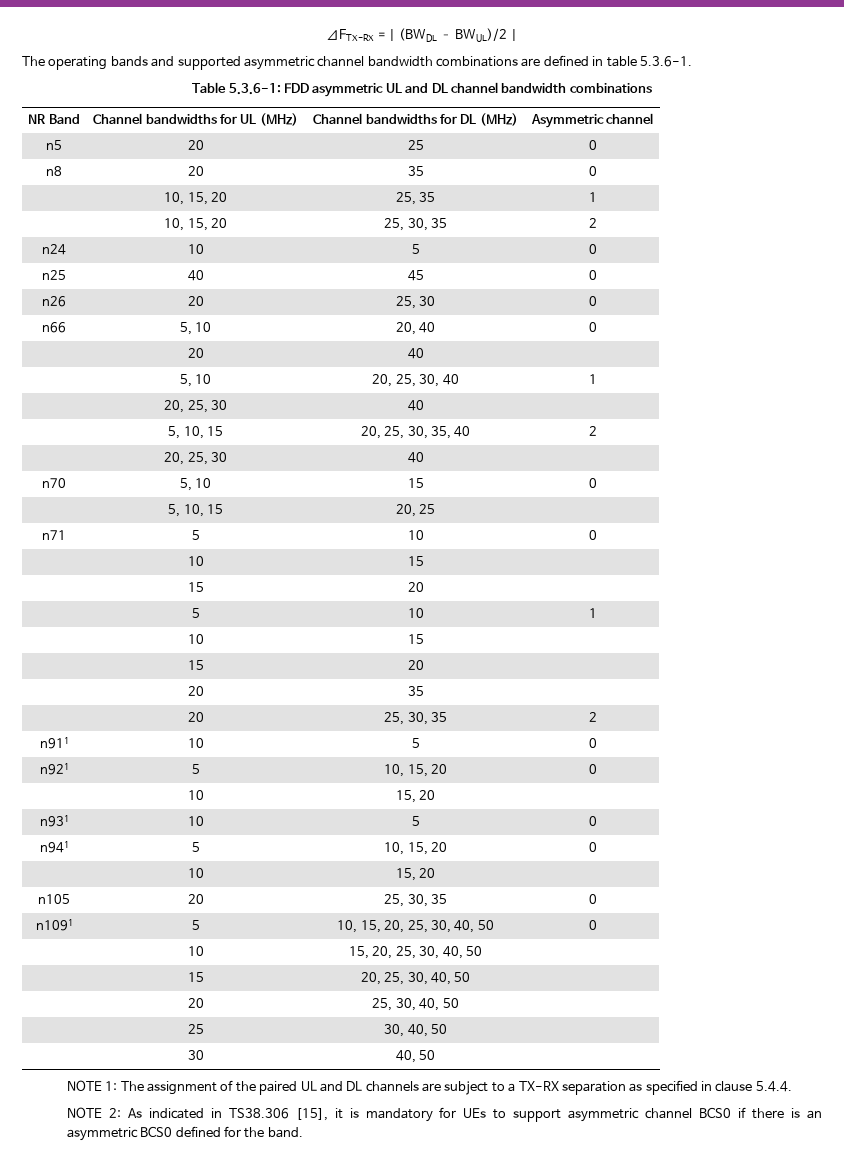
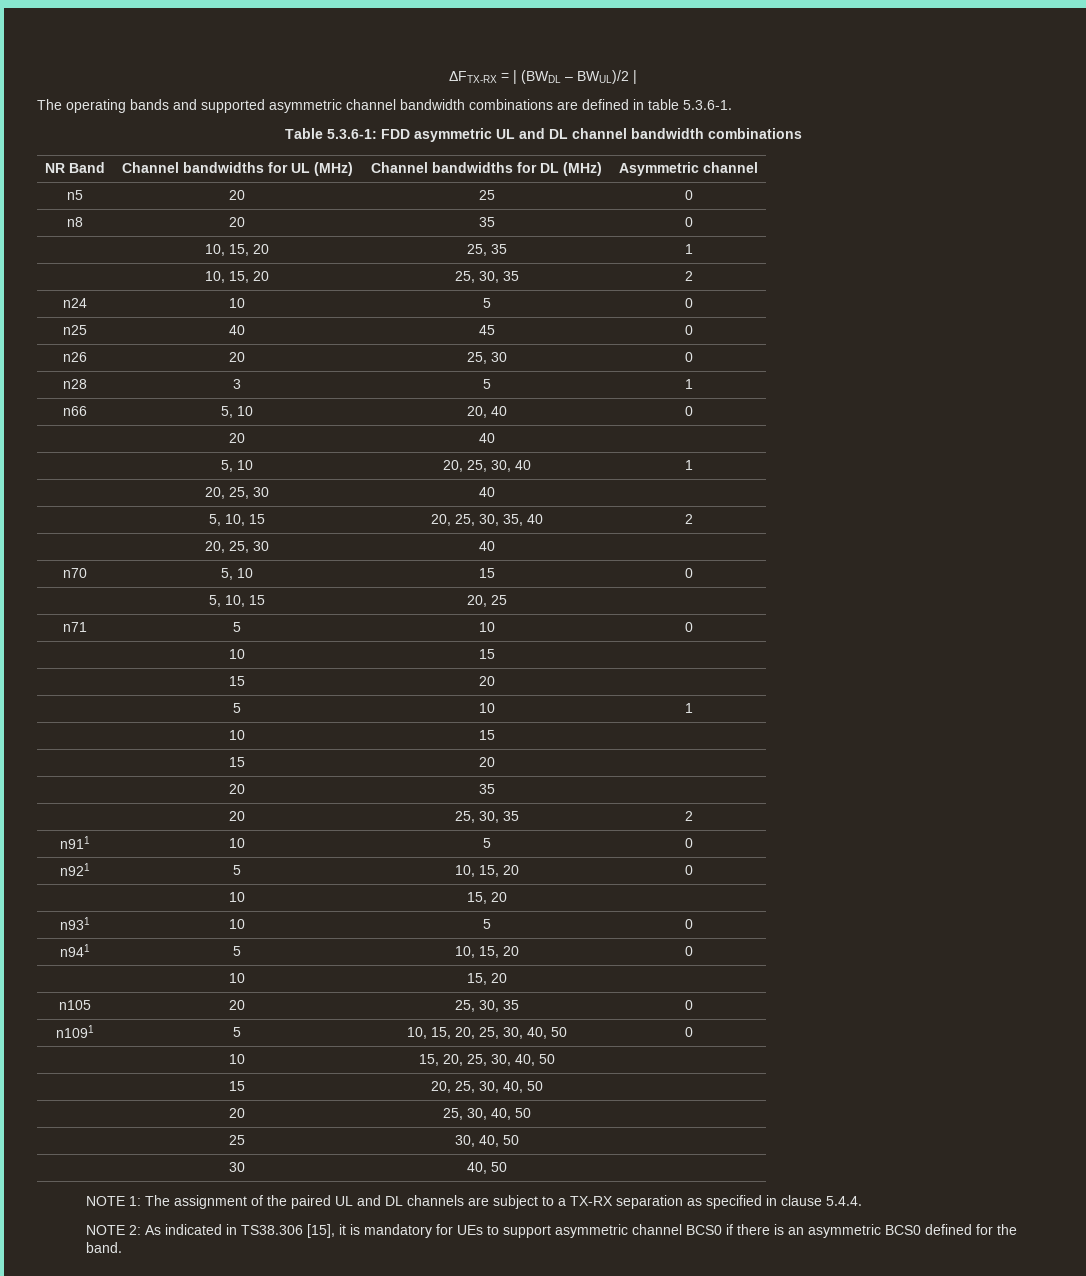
+ n28 | 3 | 5 | 1

